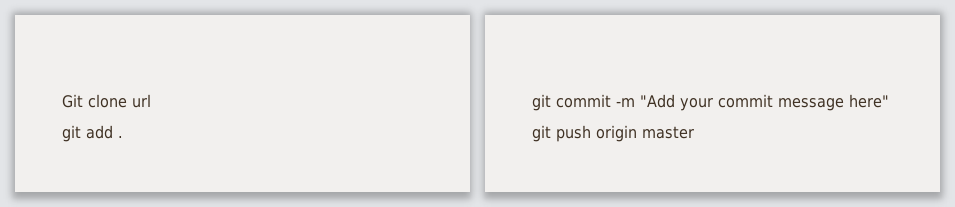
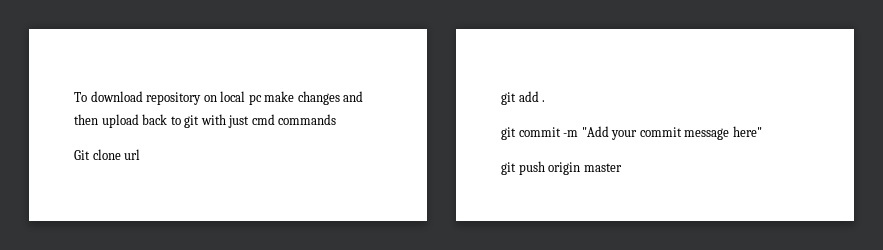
+ To download repository on local pc make changes and then upload back to git with just cmd commands

